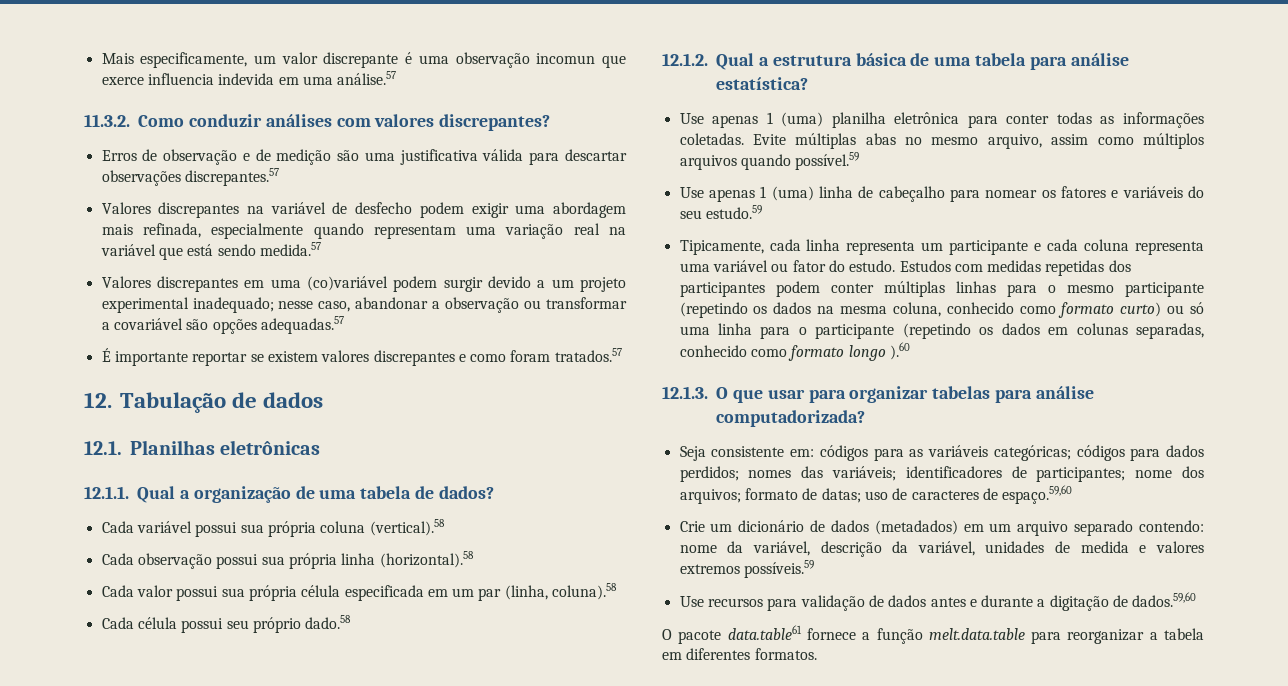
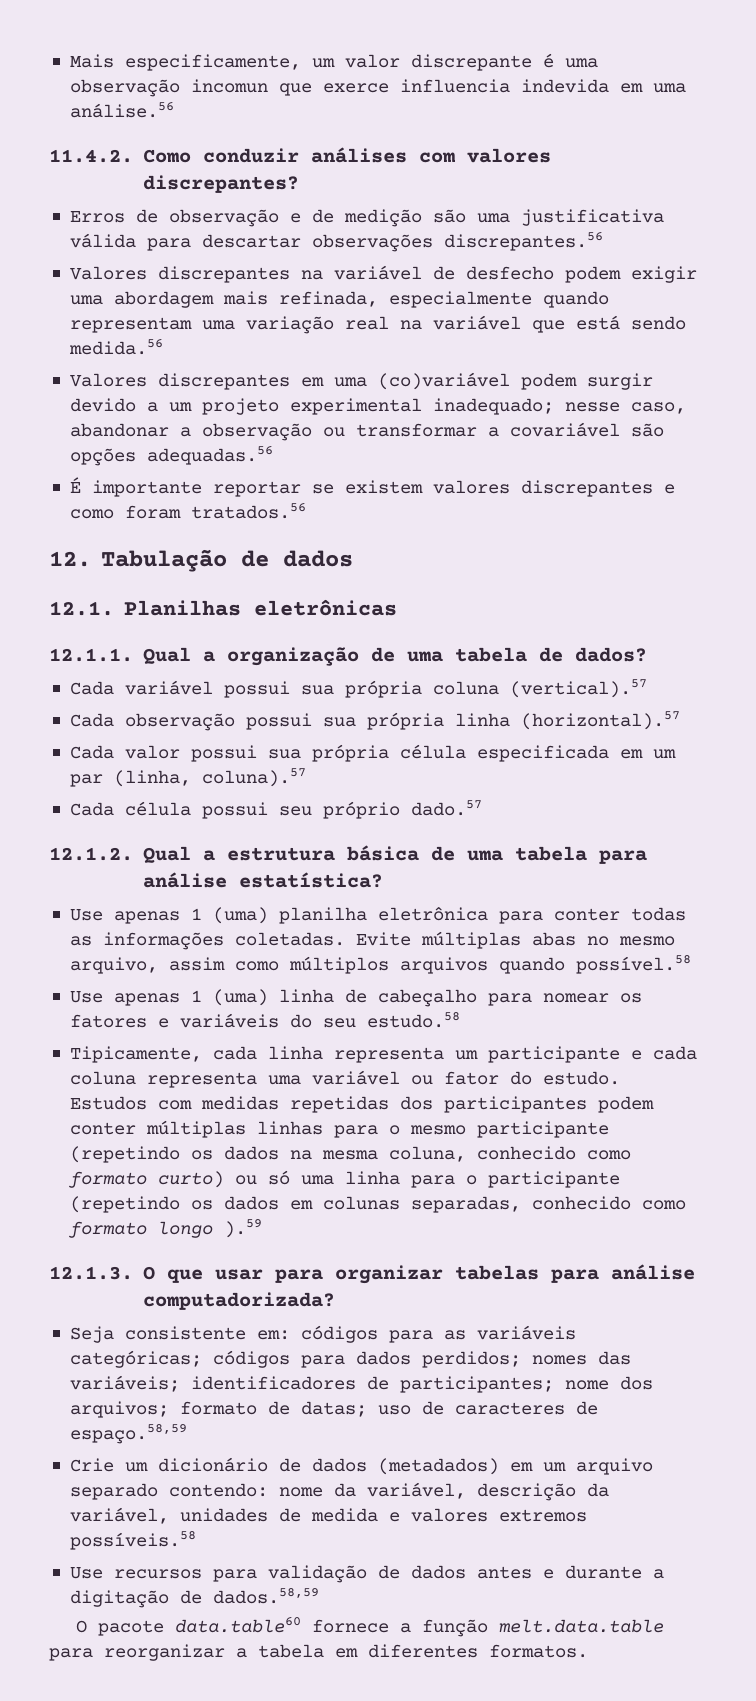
- Mais especificamente, um valor discrepante é uma observação incomun que exerce influencia indevida em uma análise.57
- 11.3.2. Como conduzir análises com valores discrepantes?
+ Mais especificamente, um valor discrepante é uma observação incomun que exerce influencia indevida em uma análise.56
+ 11.4.2. Como conduzir análises com valores discrepantes?
- Erros de observação e de medição são uma justificativa válida para descartar observações discrepantes.57
+ Erros de observação e de medição são uma justificativa válida para descartar observações discrepantes.56
- Valores discrepantes na variável de desfecho podem exigir uma abordagem mais refinada, especialmente quando representam uma variação real na variável que está sendo medida.57
+ Valores discrepantes na variável de desfecho podem exigir uma abordagem mais refinada, especialmente quando representam uma variação real na variável que está sendo medida.56
- Valores discrepantes em uma (co)variável podem surgir devido a um projeto experimental inadequado; nesse caso, abandonar a observação ou transformar a covariável são opções adequadas.57
+ Valores discrepantes em uma (co)variável podem surgir devido a um projeto experimental inadequado; nesse caso, abandonar a observação ou transformar a covariável são opções adequadas.56
- É importante reportar se existem valores discrepantes e como foram tratados.57
+ É importante reportar se existem valores discrepantes e como foram tratados.56
- Cada variável possui sua própria coluna (vertical).58
+ Cada variável possui sua própria coluna (vertical).57
- Cada observação possui sua própria linha (horizontal).58
+ Cada observação possui sua própria linha (horizontal).57
- Cada valor possui sua própria célula especificada em um par (linha, coluna).58
+ Cada valor possui sua própria célula especificada em um par (linha, coluna).57
- Cada célula possui seu próprio dado.58
+ Cada célula possui seu próprio dado.57
- Evite múltiplas abas no mesmo arquivo, assim como múltiplos arquivos quando possível.59
+ Evite múltiplas abas no mesmo arquivo, assim como múltiplos arquivos quando possível.58
- Use apenas 1 (uma) linha de cabeçalho para nomear os fatores e variáveis do seu estudo.59
+ Use apenas 1 (uma) linha de cabeçalho para nomear os fatores e variáveis do seu estudo.58
- Estudos com medidas repetidas dos participantes podem conter múltiplas linhas para o mesmo participante (repetindo os dados na mesma coluna, conhecido como formato curto) ou só uma linha para o participante (repetindo os dados em colunas separadas, conhecido como formato longo ).60
+ Estudos com medidas repetidas dos participantes podem conter múltiplas linhas para o mesmo participante (repetindo os dados na mesma coluna, conhecido como formato curto) ou só uma linha para o participante (repetindo os dados em colunas separadas, conhecido como formato longo ).59
- Seja consistente em: códigos para as variáveis categóricas; códigos para dados perdidos; nomes das variáveis; identificadores de participantes; nome dos arquivos; formato de datas; uso de caracteres de espaço.59,60
+ Seja consistente em: códigos para as variáveis categóricas; códigos para dados perdidos; nomes das variáveis; identificadores de participantes; nome dos arquivos; formato de datas; uso de caracteres de espaço.58,59
- Crie um dicionário de dados (metadados) em um arquivo separado contendo: nome da variável, descrição da variável, unidades de medida e valores extremos possíveis.59
+ Crie um dicionário de dados (metadados) em um arquivo separado contendo: nome da variável, descrição da variável, unidades de medida e valores extremos possíveis.58
- Use recursos para validação de dados antes e durante a digitação de dados.59,60
+ Use recursos para validação de dados antes e durante a digitação de dados.58,59
- O pacote data.table61 fornece a função melt.data.table para reorganizar a tabela em diferentes formatos.
+ O pacote data.table60 fornece a função melt.data.table para reorganizar a tabela em diferentes formatos.

